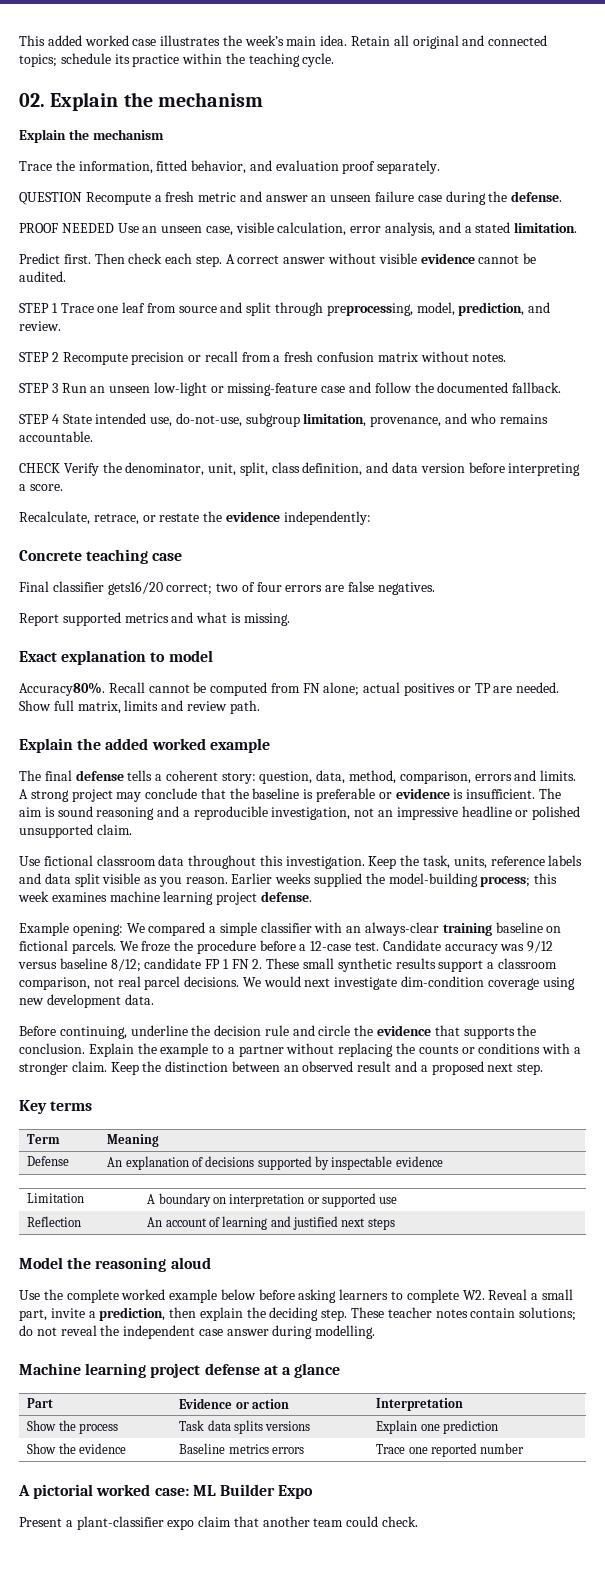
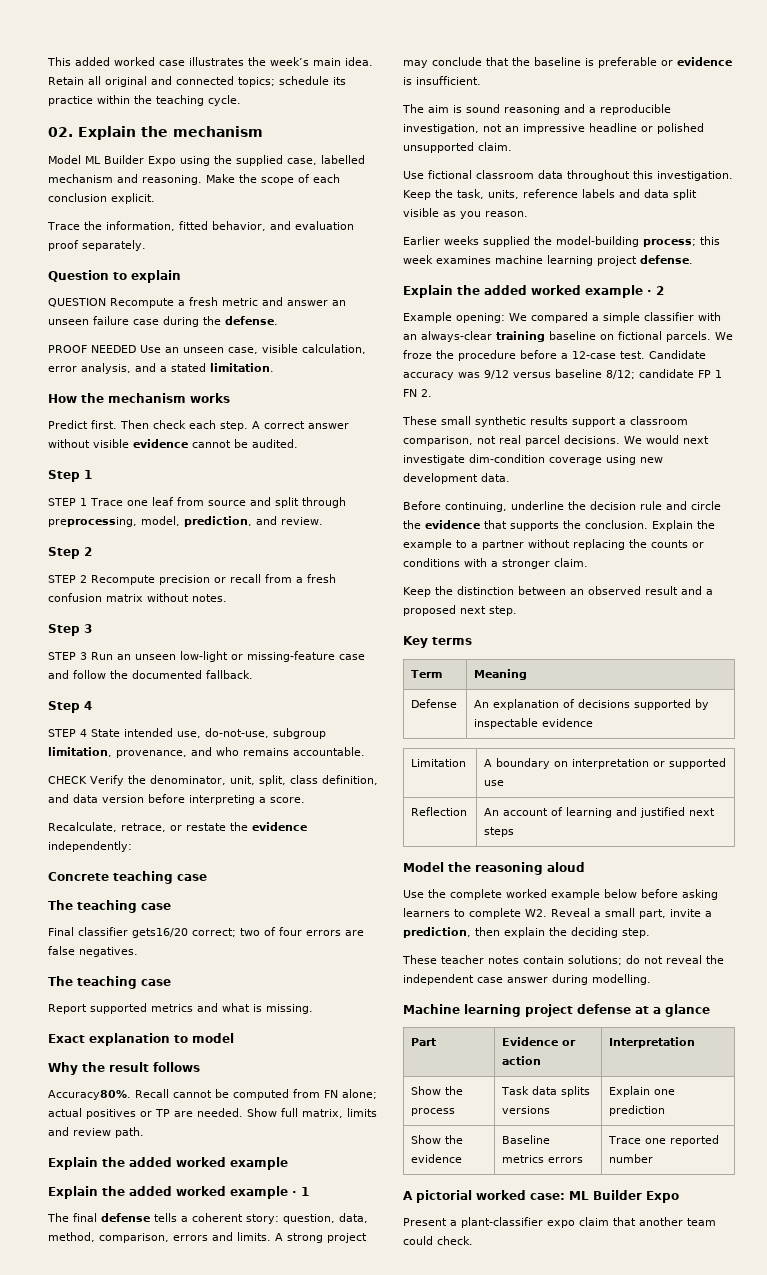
  02. Explain the mechanism
- Explain the mechanism
+ Model ML Builder Expo using the supplied case, labelled mechanism and reasoning. Make the scope of each conclusion explicit.
+ Question to explain
+ How the mechanism works
+ Step 1
+ Step 2
+ Step 3
+ Step 4
  Concrete teaching case
+ The teaching case
  Final classifier gets16/20 correct; two of four errors are false negatives.
+ The teaching case
+ Why the result follows
+ Explain the added worked example · 1
- A strong project may conclude that the baseline is preferable or evidence is insufficient. The aim is sound reasoning and a reproducible investigation, not an impressive headline or polished unsupported claim.
+ A strong project may conclude that the baseline is preferable or evidence is insufficient.
+ The aim is sound reasoning and a reproducible investigation, not an impressive headline or polished unsupported claim.
- Keep the task, units, reference labels and data split visible as you reason. Earlier weeks supplied the model-building process; this week examines machine learning project defense.
+ Keep the task, units, reference labels and data split visible as you reason.
+ Earlier weeks supplied the model-building process; this week examines machine learning project defense.
+ Explain the added worked example · 2
- Candidate accuracy was 9/12 versus baseline 8/12; candidate FP 1 FN 2. These small synthetic results support a classroom comparison, not real parcel decisions.
+ Candidate accuracy was 9/12 versus baseline 8/12; candidate FP 1 FN 2.
+ These small synthetic results support a classroom comparison, not real parcel decisions.
- Explain the example to a partner without replacing the counts or conditions with a stronger claim. Keep the distinction between an observed result and a proposed next step.
+ Explain the example to a partner without replacing the counts or conditions with a stronger claim.
+ Keep the distinction between an observed result and a proposed next step.
- Use the complete worked example below before asking learners to complete W2. Reveal a small part, invite a prediction, then explain the deciding step. These teacher notes contain solutions; do not reveal the independent case answer during modelling.
+ Use the complete worked example below before asking learners to complete W2. Reveal a small part, invite a prediction, then explain the deciding step.
+ These teacher notes contain solutions; do not reveal the independent case answer during modelling.

